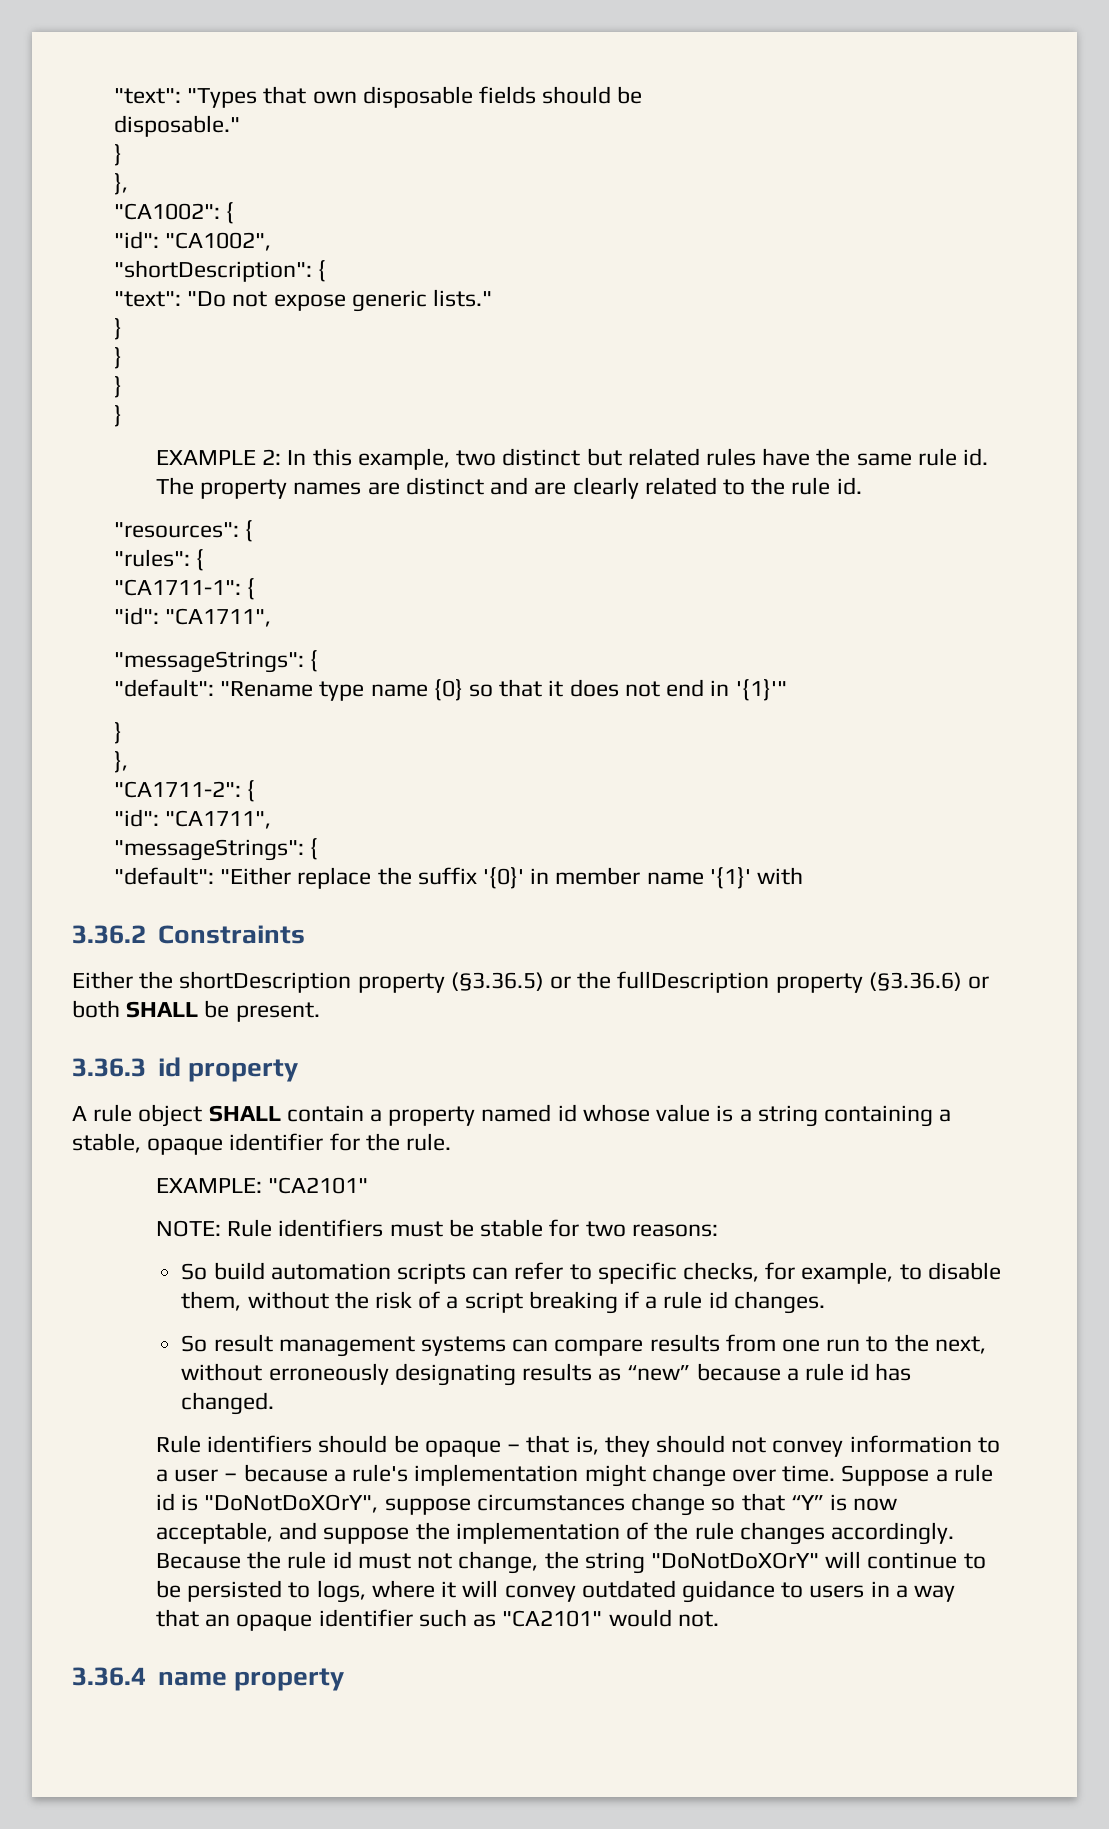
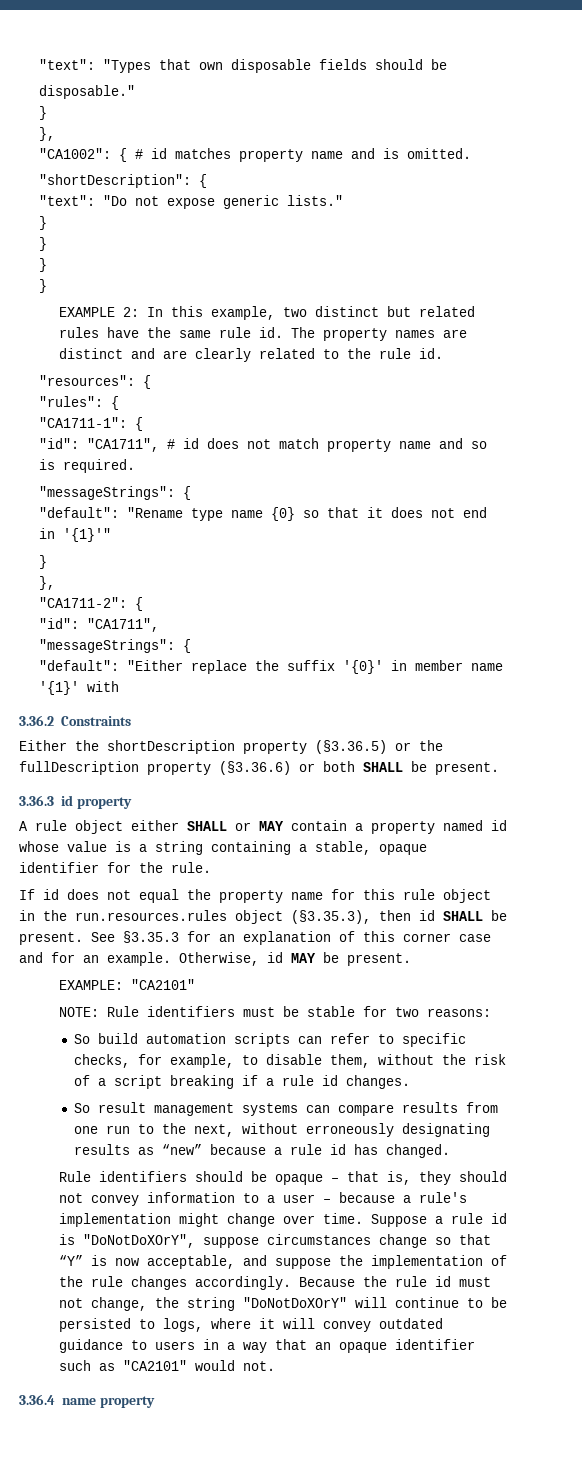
- "CA1002": {
- "id": "CA1002",
+ "CA1002": { # id matches property name and is omitted.
  "CA1711-1": {
- "id": "CA1711",
+ "id": "CA1711", # id does not match property name and so is required.
- A rule object SHALL contain a property named id whose value is a string containing a stable, opaque identifier for the rule.
+ A rule object either SHALL or MAY contain a property named id whose value is a string containing a stable, opaque identifier for the rule.
+ If id does not equal the property name for this rule object in the run.resources.rules object (§3.35.3), then id SHALL be present. See §3.35.3 for an explanation of this corner case and for an example. Otherwise, id MAY be present.

